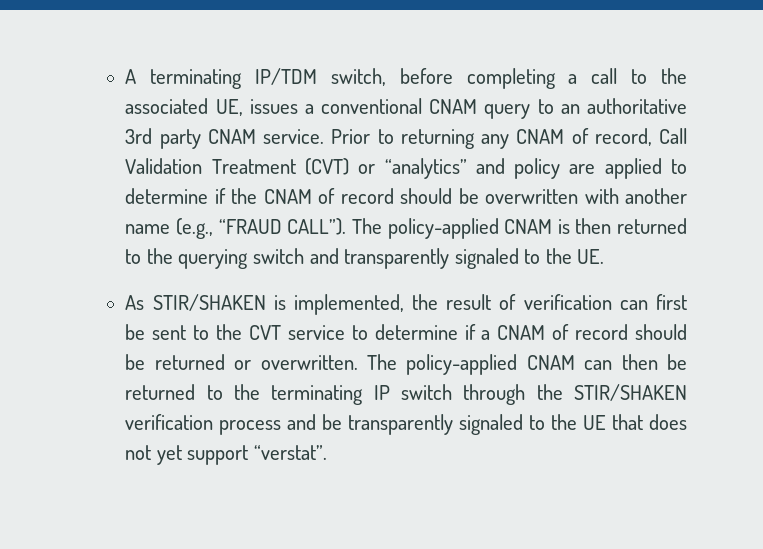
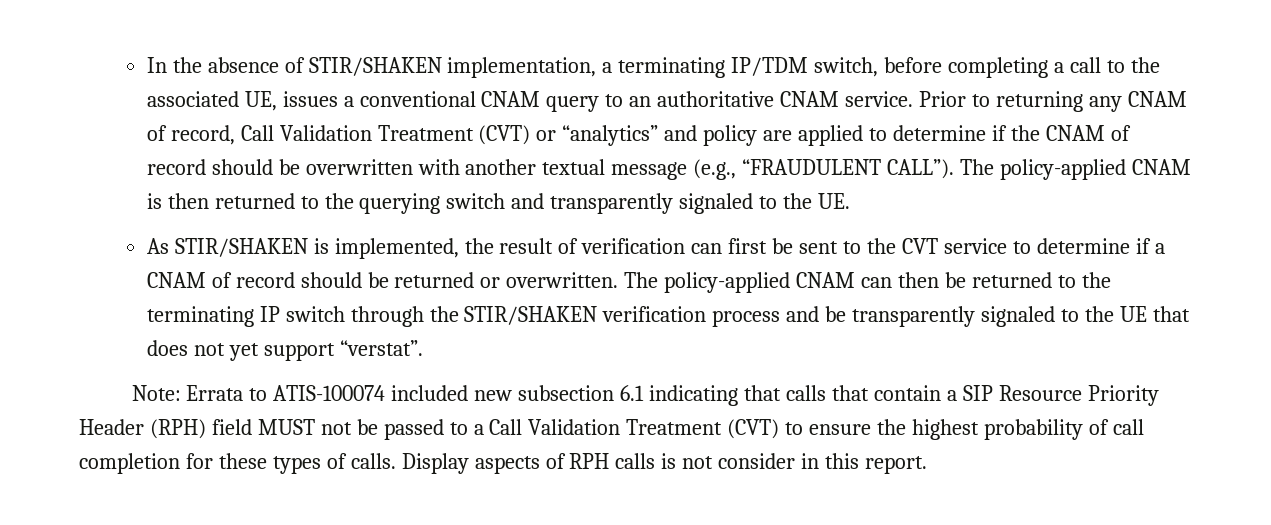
- A terminating IP/TDM switch, before completing a call to the associated UE, issues a conventional CNAM query to an authoritative 3rd party CNAM service.
+ In the absence of STIR/SHAKEN implementation, a terminating IP/TDM switch, before completing a call to the associated UE, issues a conventional CNAM query to an authoritative CNAM service.
- Prior to returning any CNAM of record, Call Validation Treatment (CVT) or “analytics” and policy are applied to determine if the CNAM of record should be overwritten with another name (e.g., “FRAUD CALL”).
+ Prior to returning any CNAM of record, Call Validation Treatment (CVT) or “analytics” and policy are applied to determine if the CNAM of record should be overwritten with another textual message (e.g., “FRAUDULENT CALL”).
+ Note: Errata to ATIS-100074 included new subsection 6.1 indicating that calls that contain a SIP Resource Priority Header (RPH) field MUST not be passed to a Call Validation Treatment (CVT) to ensure the highest probability of call completion for these types of calls. Display aspects of RPH calls is not consider in this report.

